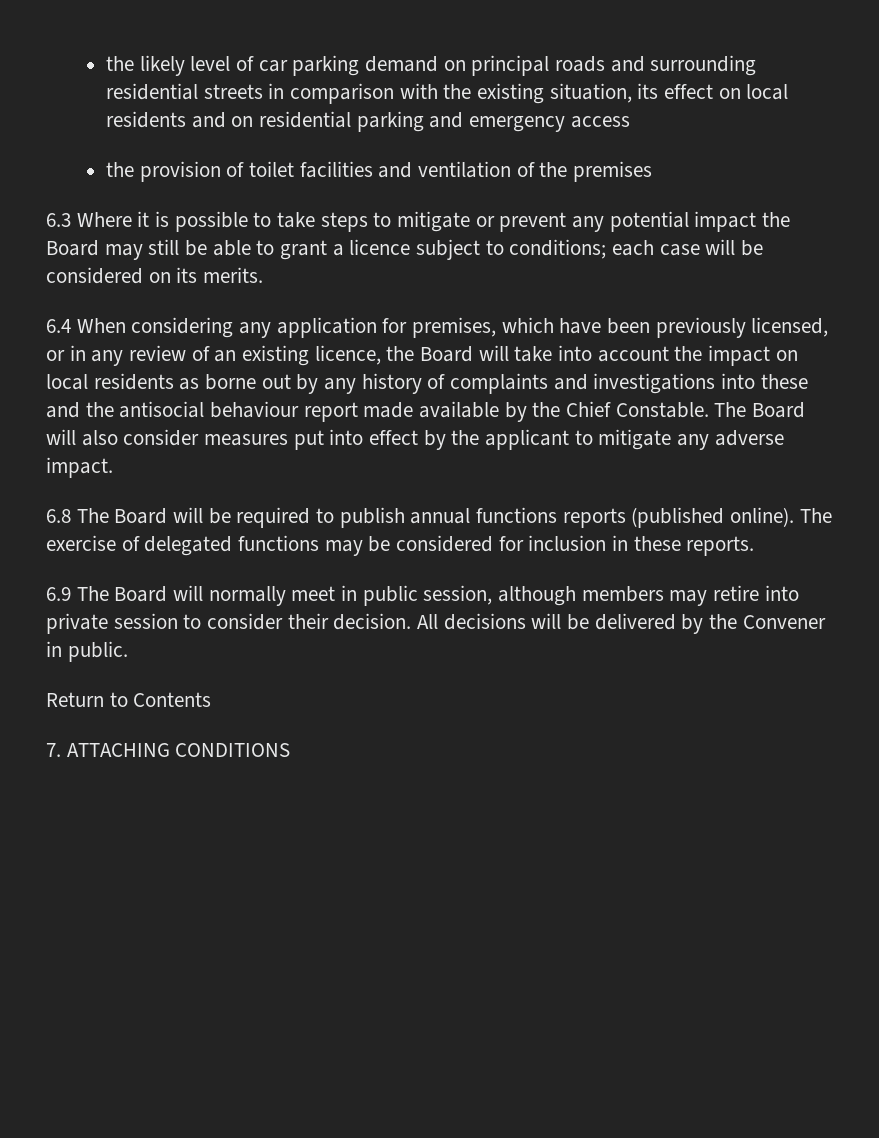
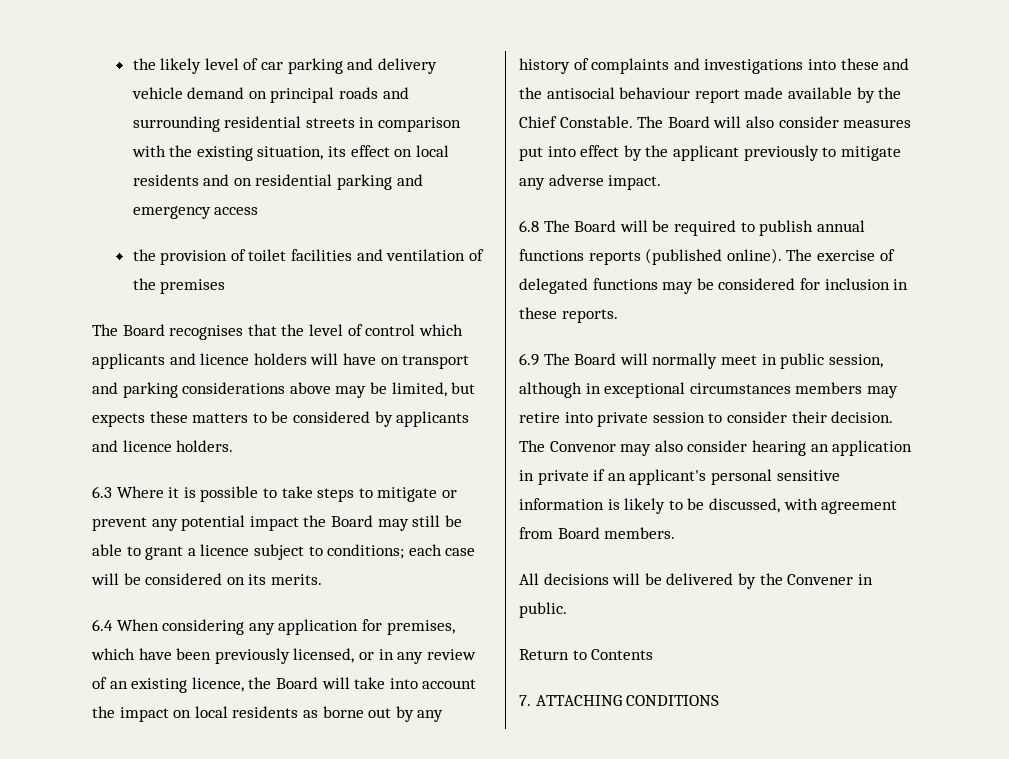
- the likely level of car parking demand on principal roads and surrounding residential streets in comparison with the existing situation, its effect on local residents and on residential parking and emergency access
+ the likely level of car parking and delivery vehicle demand on principal roads and surrounding residential streets in comparison with the existing situation, its effect on local residents and on residential parking and emergency access
+ The Board recognises that the level of control which applicants and licence holders will have on transport and parking considerations above may be limited, but expects these matters to be considered by applicants and licence holders.
- The Board will also consider measures put into effect by the applicant to mitigate any adverse impact.
+ The Board will also consider measures put into effect by the applicant previously to mitigate any adverse impact.
- 6.9 The Board will normally meet in public session, although members may retire into private session to consider their decision. All decisions will be delivered by the Convener in public.
+ 6.9 The Board will normally meet in public session, although in exceptional circumstances members may retire into private session to consider their decision. The Convenor may also consider hearing an application in private if an applicant's personal sensitive information is likely to be discussed, with agreement from Board members.
+ All decisions will be delivered by the Convener in public.

